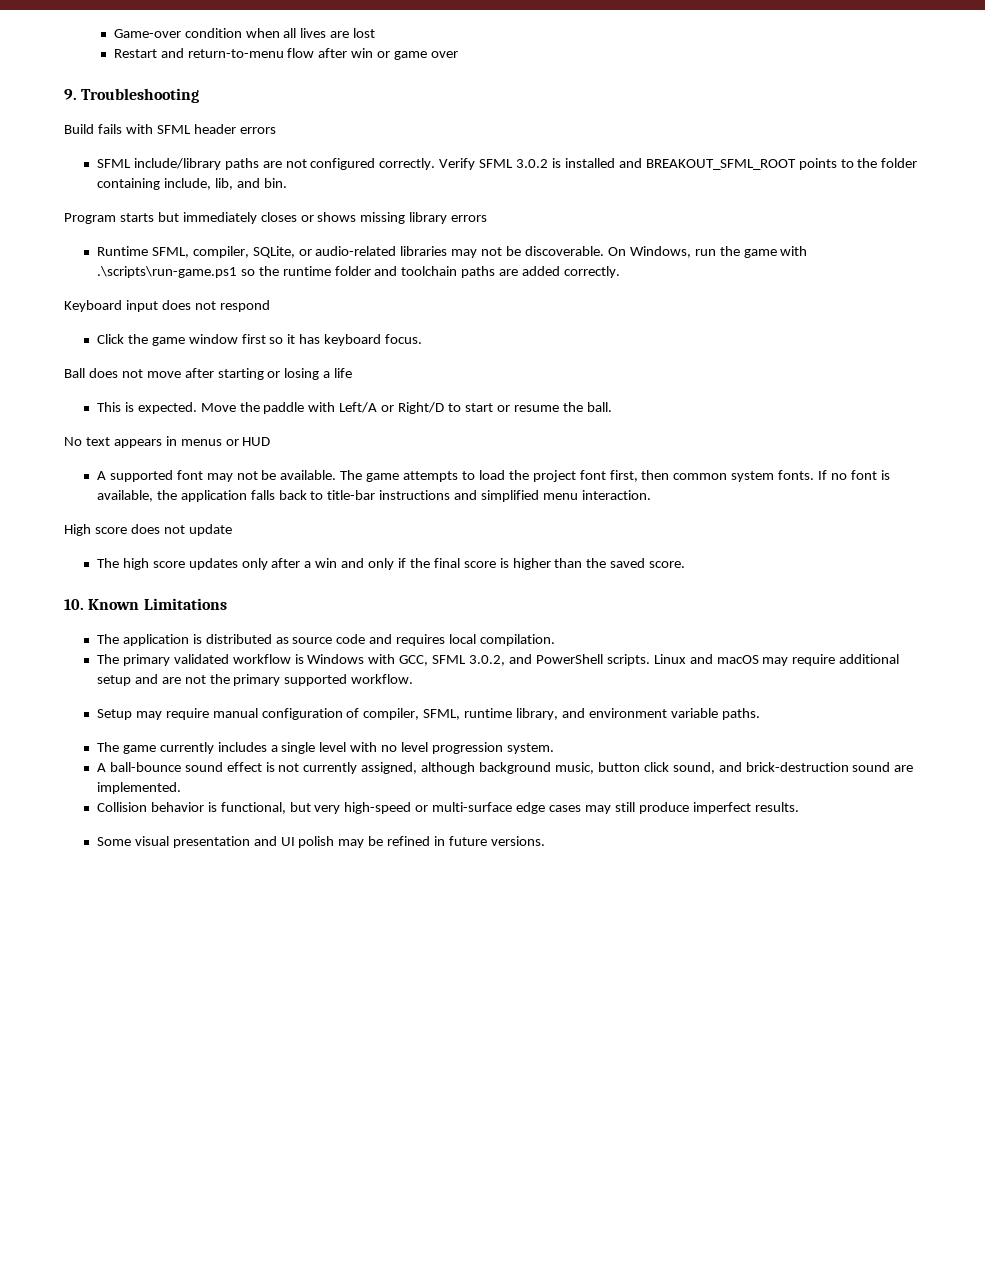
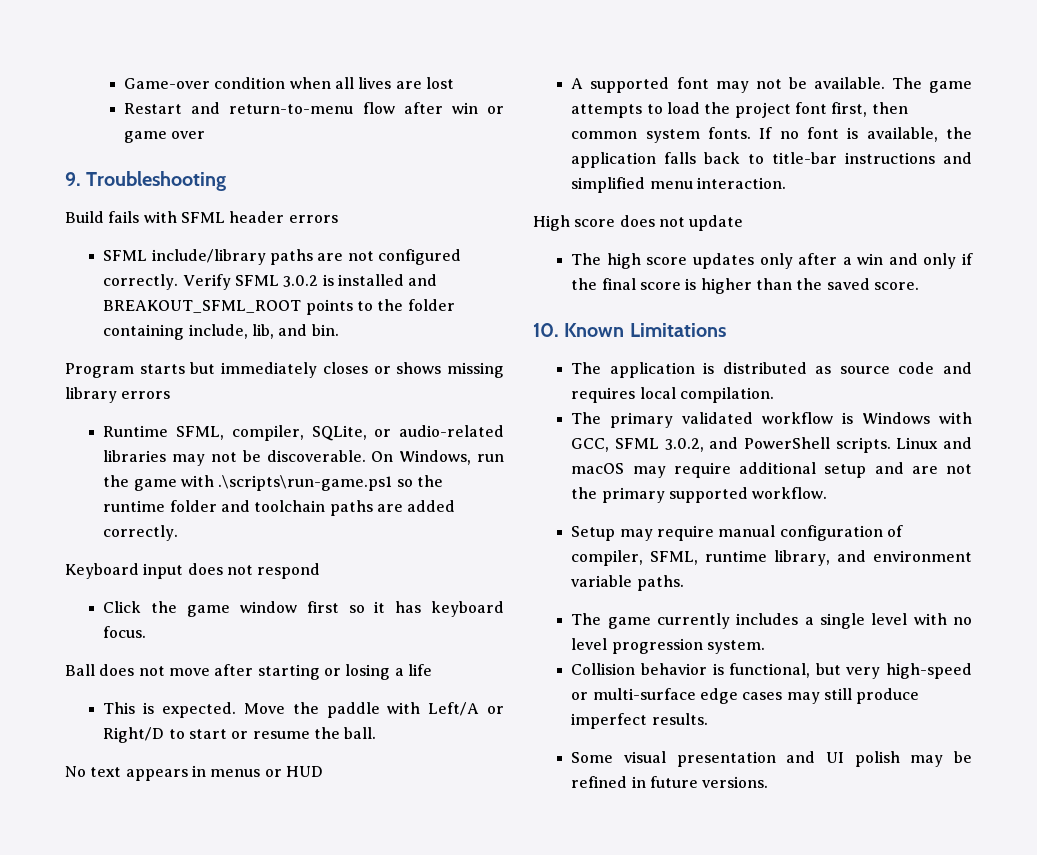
- A ball-bounce sound effect is not currently assigned, although background music, button click sound, and brick-destruction sound are implemented.

